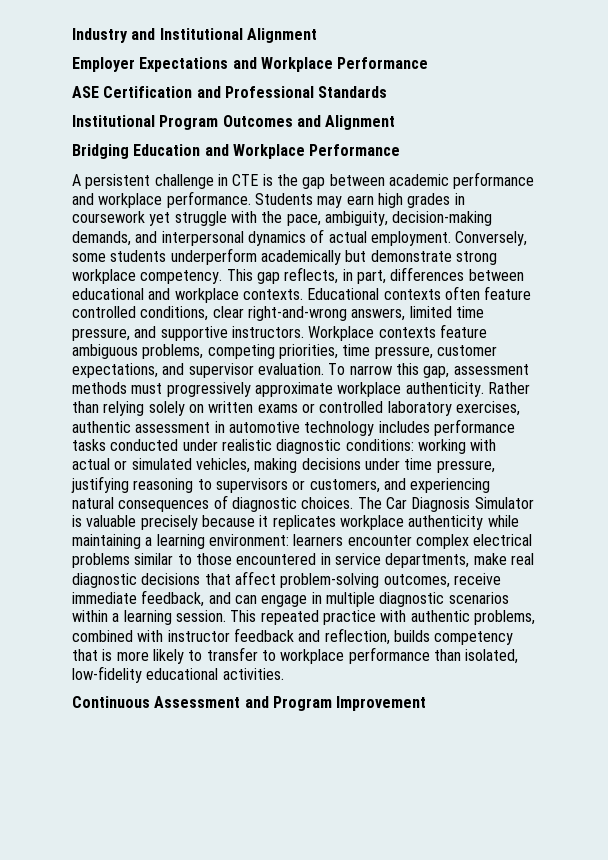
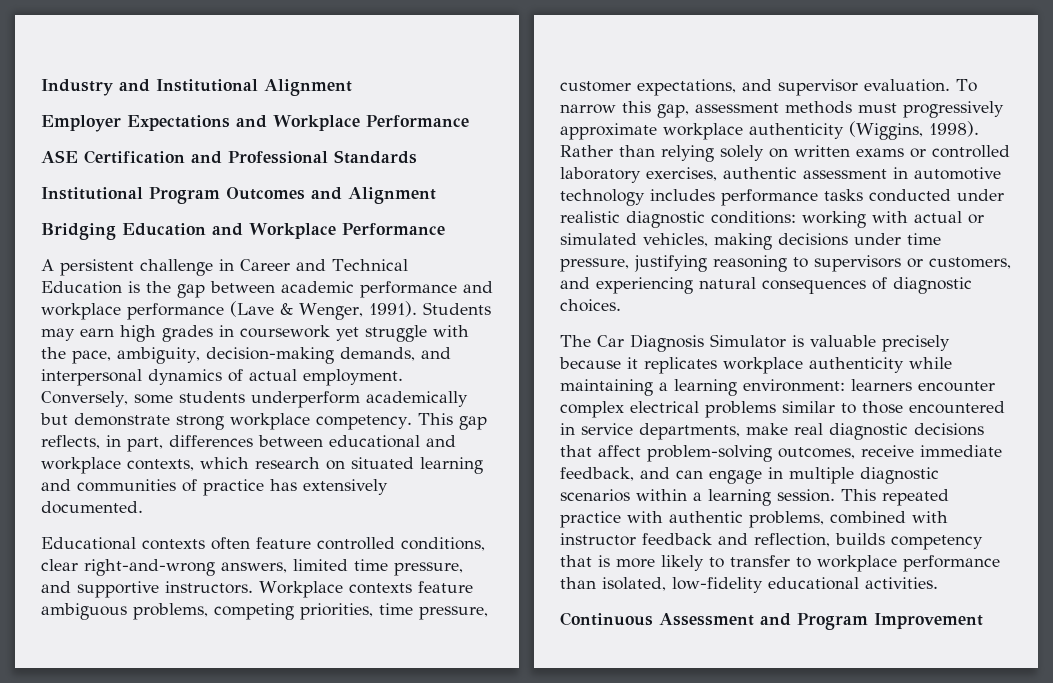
- A persistent challenge in CTE is the gap between academic performance and workplace performance.
+ A persistent challenge in Career and Technical Education is the gap between academic performance and workplace performance (Lave & Wenger, 1991).
- This gap reflects, in part, differences between educational and workplace contexts. Educational contexts often feature controlled conditions, clear right-and-wrong answers, limited time pressure, and supportive instructors.
+ This gap reflects, in part, differences between educational and workplace contexts, which research on situated learning and communities of practice has extensively documented.
+ Educational contexts often feature controlled conditions, clear right-and-wrong answers, limited time pressure, and supportive instructors.
- To narrow this gap, assessment methods must progressively approximate workplace authenticity.
+ To narrow this gap, assessment methods must progressively approximate workplace authenticity (Wiggins, 1998).
- working with actual or simulated vehicles, making decisions under time pressure, justifying reasoning to supervisors or customers, and experiencing natural consequences of diagnostic choices. The Car Diagnosis Simulator is valuable precisely because it replicates workplace authenticity while maintaining a learning environment:
+ working with actual or simulated vehicles, making decisions under time pressure, justifying reasoning to supervisors or customers, and experiencing natural consequences of diagnostic choices.
+ The Car Diagnosis Simulator is valuable precisely because it replicates workplace authenticity while maintaining a learning environment:

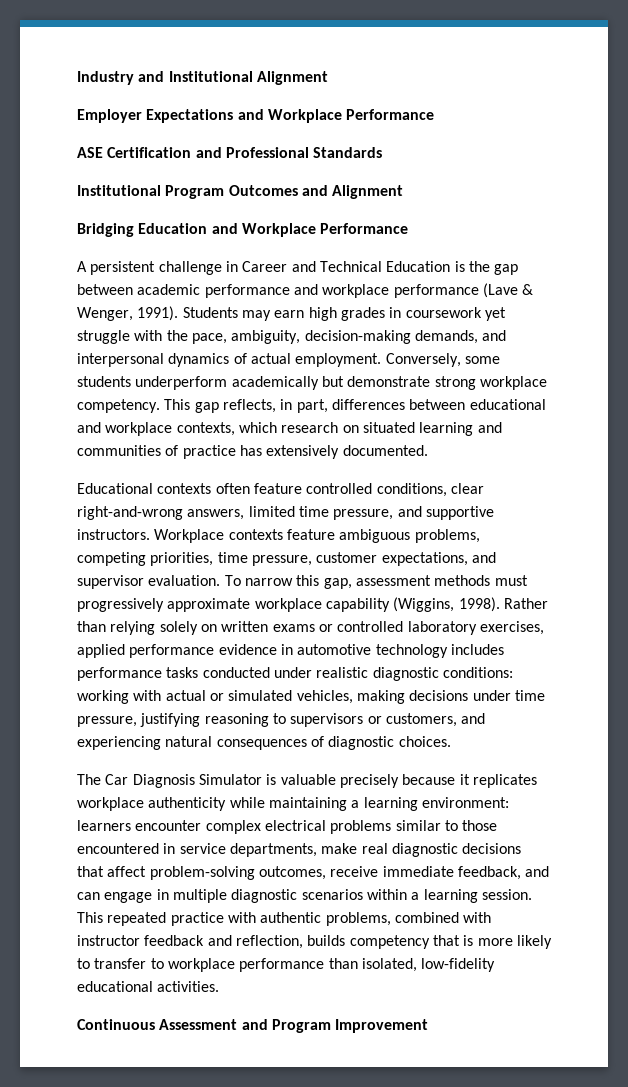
- To narrow this gap, assessment methods must progressively approximate workplace authenticity (Wiggins, 1998).
+ To narrow this gap, assessment methods must progressively approximate workplace capability (Wiggins, 1998).
- Rather than relying solely on written exams or controlled laboratory exercises, authentic assessment in automotive technology includes performance tasks conducted under realistic diagnostic conditions: working with actual or simulated vehicles, making decisions under time pressure, justifying reasoning to supervisors or customers, and experiencing natural consequences of diagnostic choices.
+ Rather than relying solely on written exams or controlled laboratory exercises, applied performance evidence in automotive technology includes performance tasks conducted under realistic diagnostic conditions: working with actual or simulated vehicles, making decisions under time pressure, justifying reasoning to supervisors or customers, and experiencing natural consequences of diagnostic choices.

